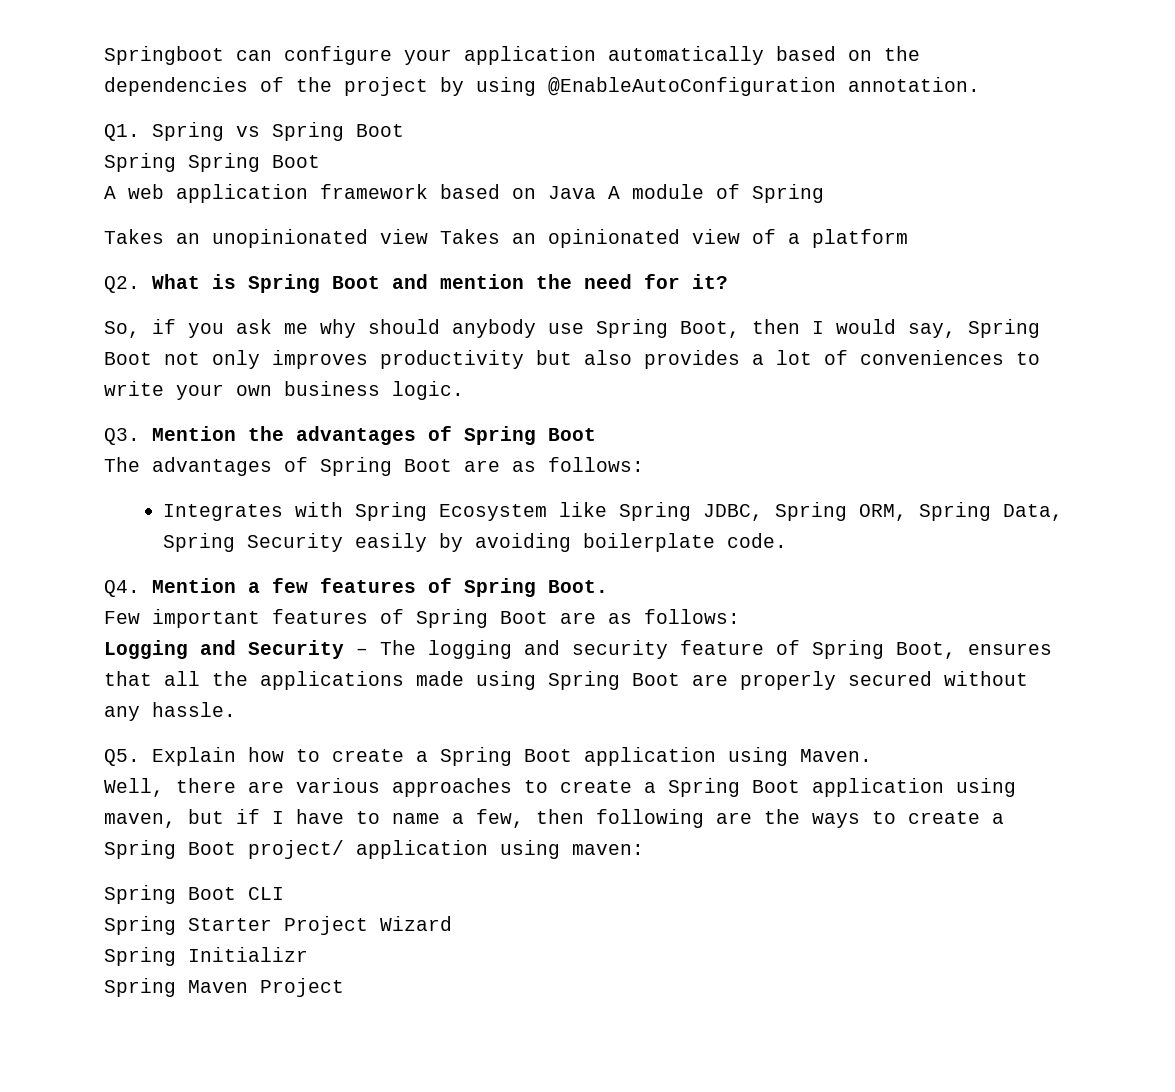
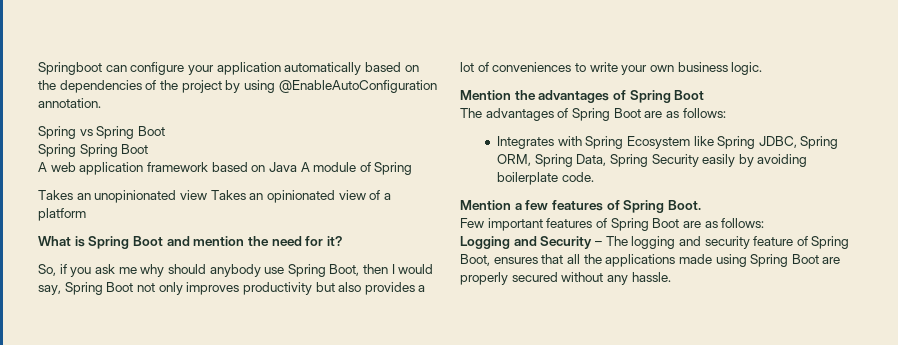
- Q1. Spring vs Spring Boot
+ Spring vs Spring Boot
- Q2. What is Spring Boot and mention the need for it?
+ What is Spring Boot and mention the need for it?
- Q3. Mention the advantages of Spring Boot
+ Mention the advantages of Spring Boot
- Q4. Mention a few features of Spring Boot.
+ Mention a few features of Spring Boot.
- Q5. Explain how to create a Spring Boot application using Maven.
- Well, there are various approaches to create a Spring Boot application using maven, but if I have to name a few, then following are the ways to create a Spring Boot project/ application using maven:
- Spring Boot CLI
- Spring Starter Project Wizard
- Spring Initializr
- Spring Maven Project

